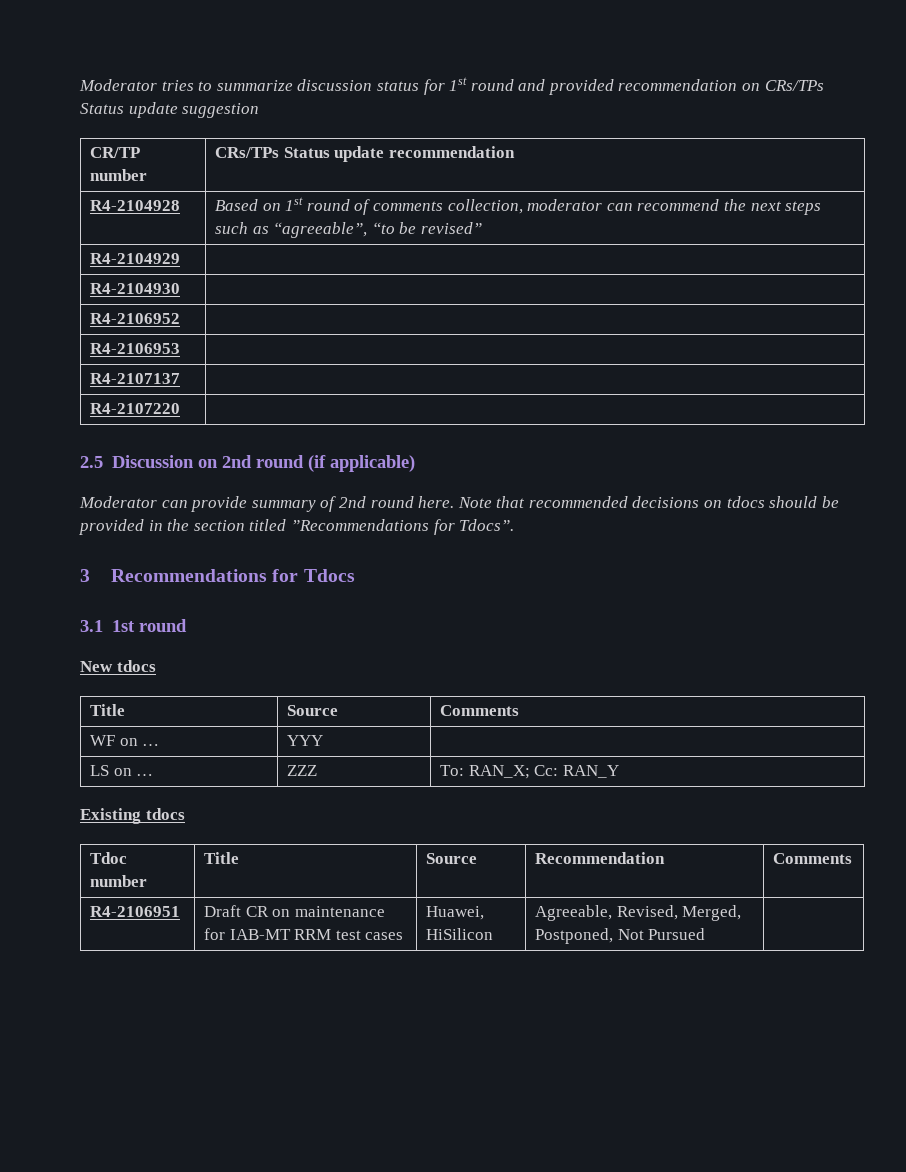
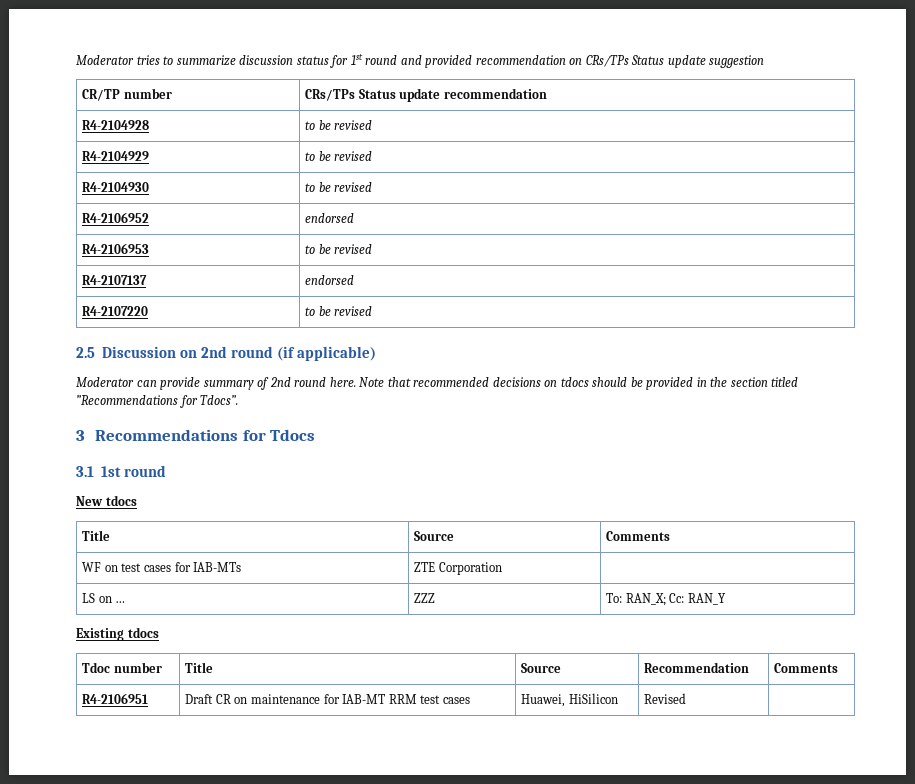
- R4-2104928 | Based on 1st round of comments collection, moderator can recommend the next steps such as “agreeable”, “to be revised”
- R4-2104929 |
- R4-2104930 |
+ R4-2104928 | to be revised
+ R4-2104929 | to be revised
+ R4-2104930 | to be revised
- R4-2106952 |
+ R4-2106952 | endorsed
- R4-2106953 |
+ R4-2106953 | to be revised
- R4-2107137 |
+ R4-2107137 | endorsed
- R4-2107220 |
+ R4-2107220 | to be revised
- WF on … | YYY |
+ WF on test cases for IAB-MTs | ZTE Corporation |
- R4-2106951 | Draft CR on maintenance for IAB-MT RRM test cases | Huawei, HiSilicon | Agreeable, Revised, Merged, Postponed, Not Pursued |
+ R4-2106951 | Draft CR on maintenance for IAB-MT RRM test cases | Huawei, HiSilicon | Revised |

